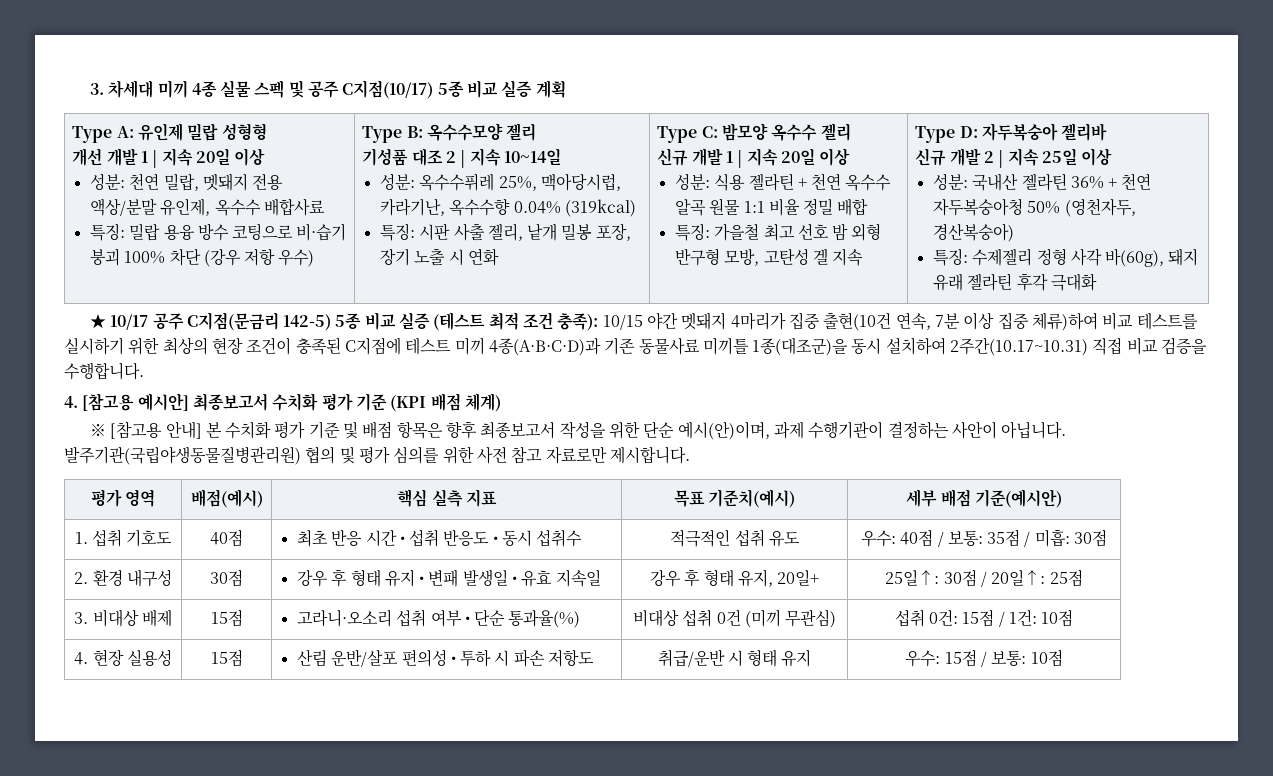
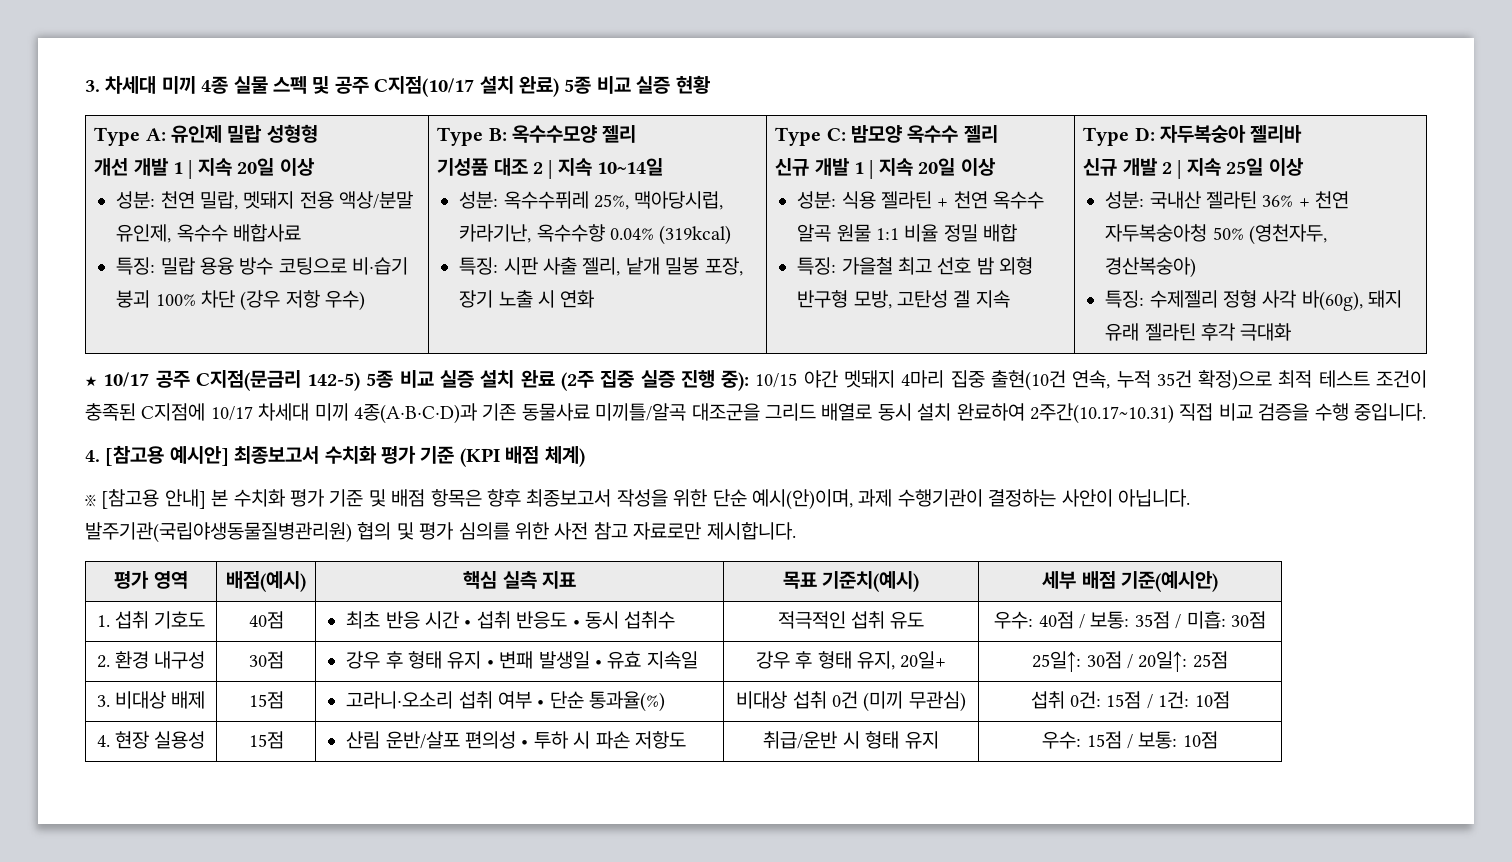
- 3. 차세대 미끼 4종 실물 스펙 및 공주 C지점(10/17) 5종 비교 실증 계획
+ 3. 차세대 미끼 4종 실물 스펙 및 공주 C지점(10/17 설치 완료) 5종 비교 실증 현황
- ★ 10/17 공주 C지점(문금리 142-5) 5종 비교 실증 (테스트 최적 조건 충족): 10/15 야간 멧돼지 4마리가 집중 출현(10건 연속, 7분 이상 집중 체류)하여 비교 테스트를 실시하기 위한 최상의 현장 조건이 충족된 C지점에 테스트 미끼 4종(A·B·C·D)과 기존 동물사료 미끼틀 1종(대조군)을 동시 설치하여 2주간(10.17~10.31) 직접 비교 검증을 수행합니다.
+ ★ 10/17 공주 C지점(문금리 142-5) 5종 비교 실증 설치 완료 (2주 집중 실증 진행 중): 10/15 야간 멧돼지 4마리 집중 출현(10건 연속, 누적 35건 확정)으로 최적 테스트 조건이 충족된 C지점에 10/17 차세대 미끼 4종(A·B·C·D)과 기존 동물사료 미끼틀/알곡 대조군을 그리드 배열로 동시 설치 완료하여 2주간(10.17~10.31) 직접 비교 검증을 수행 중입니다.

